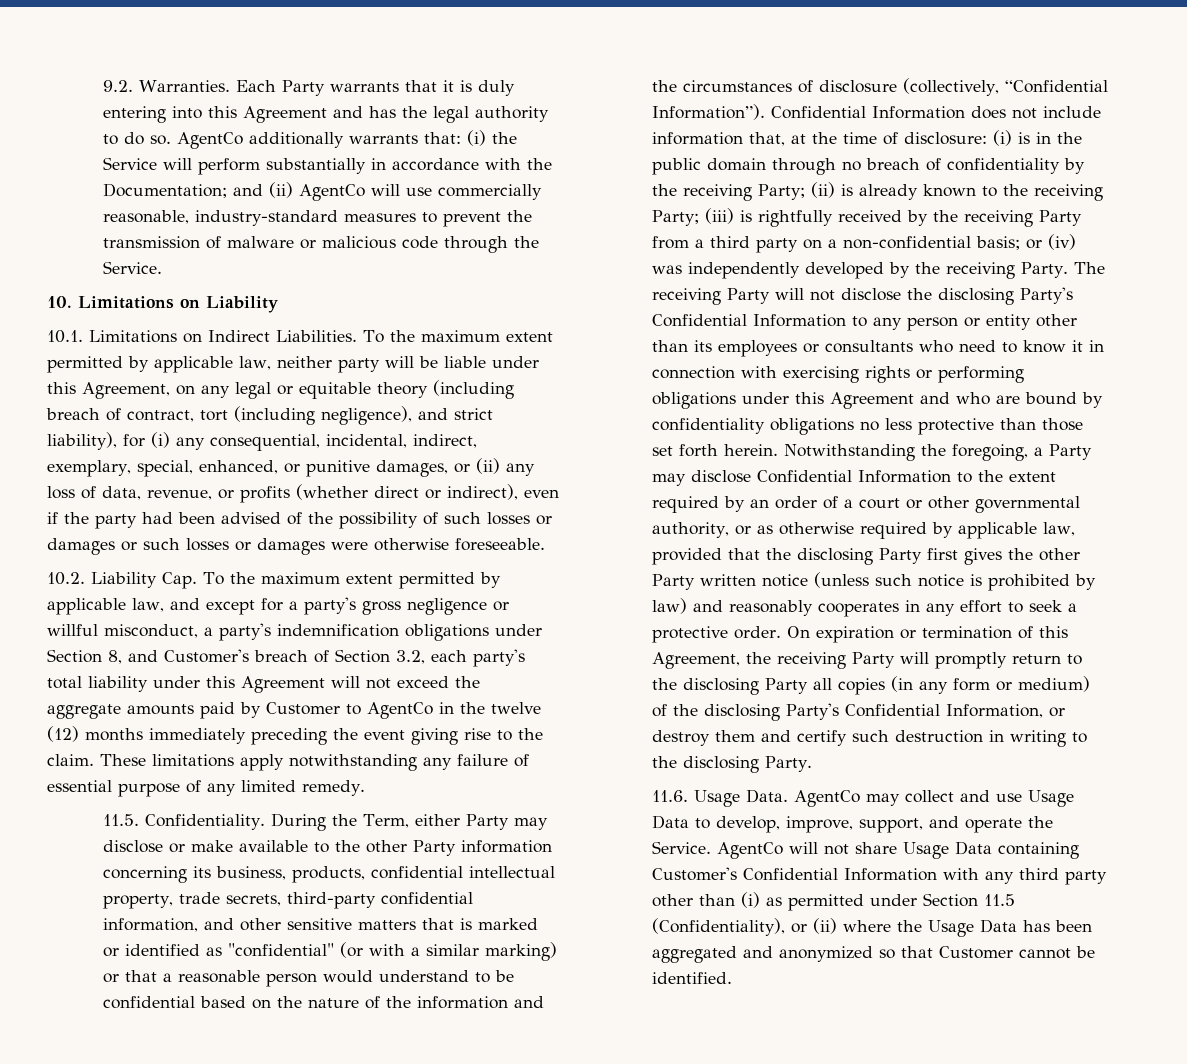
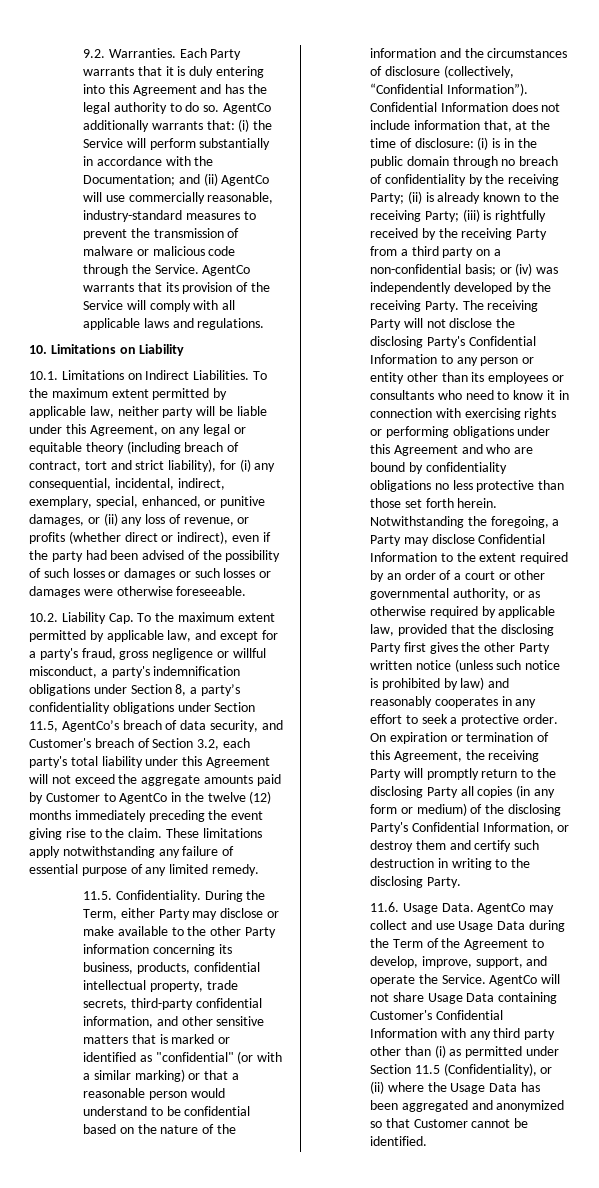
+ AgentCo warrants that its provision of the Service will comply with all applicable laws and regulations.
- To the maximum extent permitted by applicable law, neither party will be liable under this Agreement, on any legal or equitable theory (including breach of contract, tort (including negligence), and strict liability), for (i) any consequential, incidental, indirect, exemplary, special, enhanced, or punitive damages, or (ii) any loss of data, revenue, or profits (whether direct or indirect), even if the party had been advised of the possibility of such losses or damages or such losses or damages were otherwise foreseeable.
+ To the maximum extent permitted by applicable law, neither party will be liable under this Agreement, on any legal or equitable theory (including breach of contract, tort and strict liability), for (i) any consequential, incidental, indirect, exemplary, special, enhanced, or punitive damages, or (ii) any loss of revenue, or profits (whether direct or indirect), even if the party had been advised of the possibility of such losses or damages or such losses or damages were otherwise foreseeable.
- 10.2. Liability Cap. To the maximum extent permitted by applicable law, and except for a party's gross negligence or willful misconduct, a party's indemnification obligations under Section 8, and Customer's breach of Section 3.2, each party's total liability under this Agreement will not exceed the aggregate amounts paid by Customer to AgentCo in the twelve (12) months immediately preceding the event giving rise to the claim.
+ 10.2. Liability Cap. To the maximum extent permitted by applicable law, and except for a party's fraud, gross negligence or willful misconduct, a party's indemnification obligations under Section 8, a party’s confidentiality obligations under Section 11.5, AgentCo’s breach of data security, and Customer's breach of Section 3.2, each party's total liability under this Agreement will not exceed the aggregate amounts paid by Customer to AgentCo in the twelve (12) months immediately preceding the event giving rise to the claim.
- AgentCo may collect and use Usage Data to develop, improve, support, and operate the Service.
+ AgentCo may collect and use Usage Data during the Term of the Agreement to develop, improve, support, and operate the Service.

